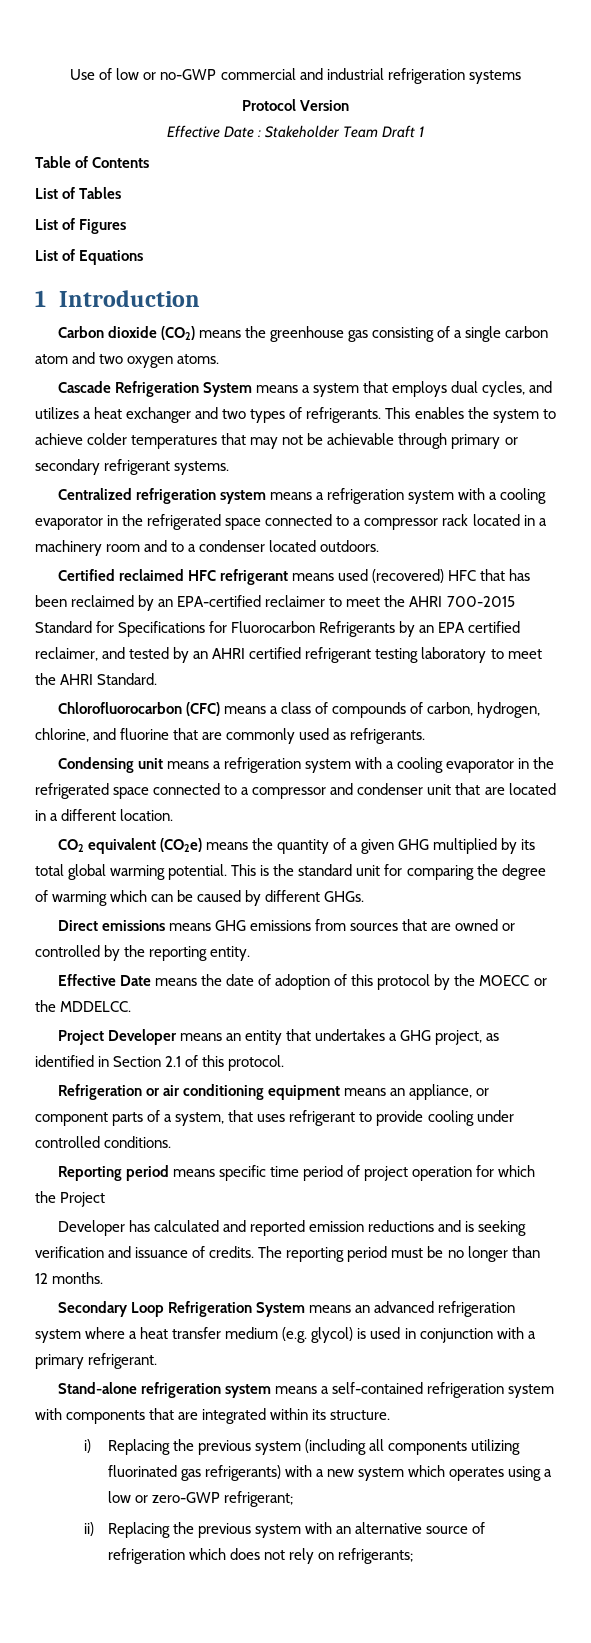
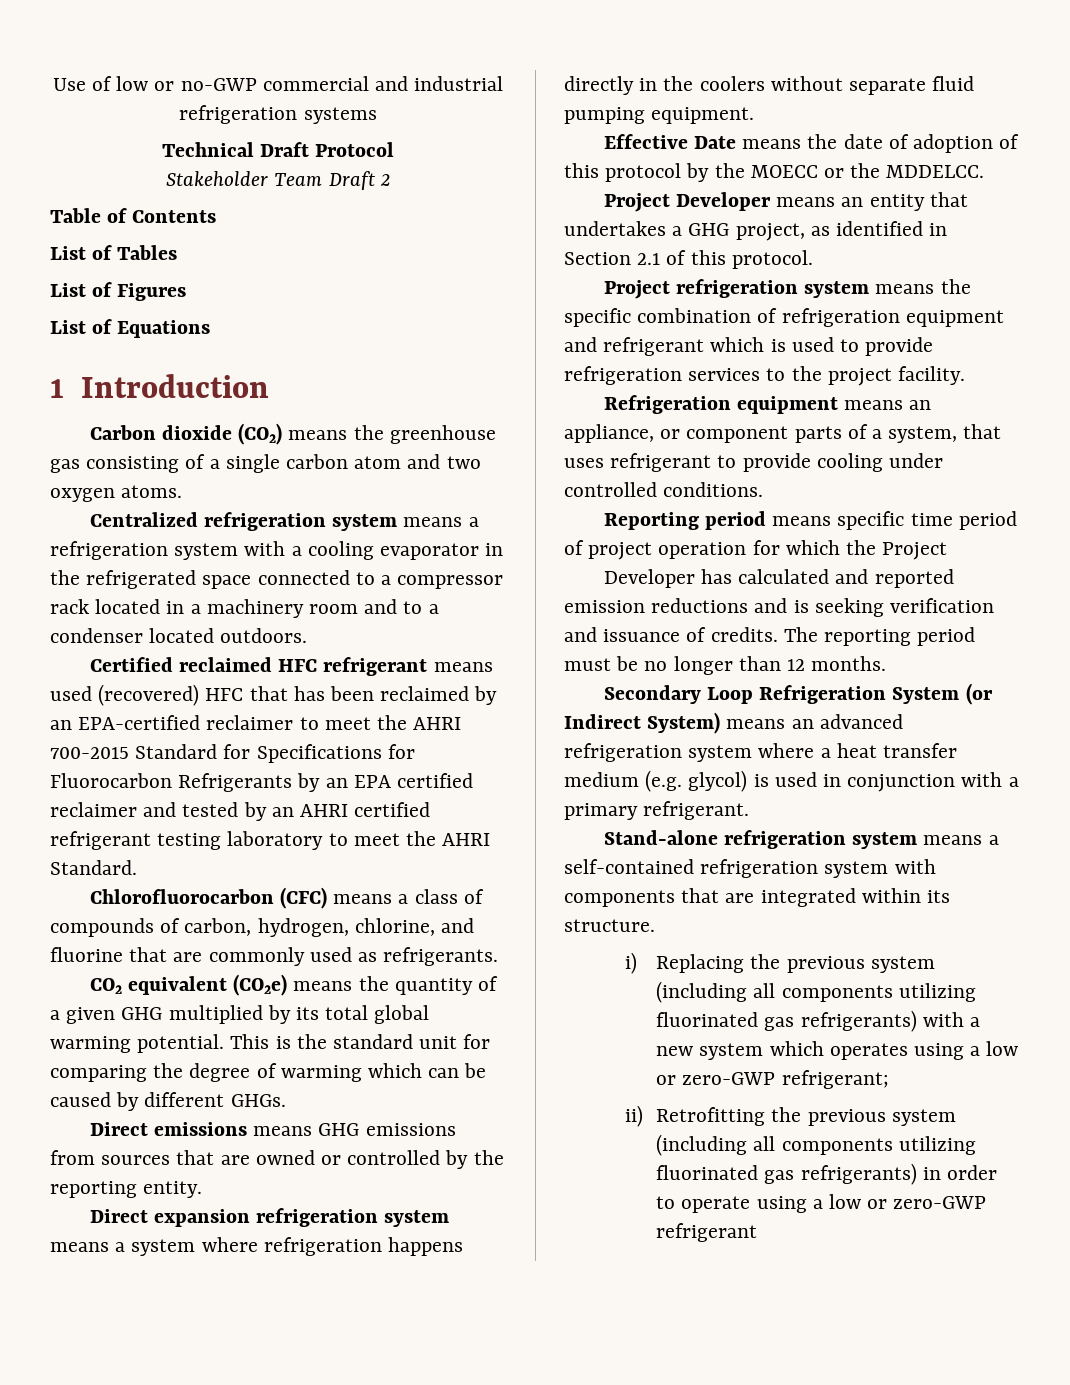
- Protocol Version
- Effective Date : Stakeholder Team Draft 1
+ Technical Draft Protocol
+ Stakeholder Team Draft 2
- Cascade Refrigeration System means a system that employs dual cycles, and utilizes a heat exchanger and two types of refrigerants. This enables the system to achieve colder temperatures that may not be achievable through primary or secondary refrigerant systems.
- Certified reclaimed HFC refrigerant means used (recovered) HFC that has been reclaimed by an EPA-certified reclaimer to meet the AHRI 700-2015 Standard for Specifications for Fluorocarbon Refrigerants by an EPA certified reclaimer, and tested by an AHRI certified refrigerant testing laboratory to meet the AHRI Standard.
+ Certified reclaimed HFC refrigerant means used (recovered) HFC that has been reclaimed by an EPA-certified reclaimer to meet the AHRI 700-2015 Standard for Specifications for Fluorocarbon Refrigerants by an EPA certified reclaimer and tested by an AHRI certified refrigerant testing laboratory to meet the AHRI Standard.
- Condensing unit means a refrigeration system with a cooling evaporator in the refrigerated space connected to a compressor and condenser unit that are located in a different location.
+ Direct expansion refrigeration system means a system where refrigeration happens directly in the coolers without separate fluid pumping equipment.
- Refrigeration or air conditioning equipment means an appliance, or component parts of a system, that uses refrigerant to provide cooling under controlled conditions.
+ Project refrigeration system means the specific combination of refrigeration equipment and refrigerant which is used to provide refrigeration services to the project facility.
+ Refrigeration equipment means an appliance, or component parts of a system, that uses refrigerant to provide cooling under controlled conditions.
- Secondary Loop Refrigeration System means an advanced refrigeration system where a heat transfer medium (e.g. glycol) is used in conjunction with a primary refrigerant.
+ Secondary Loop Refrigeration System (or Indirect System) means an advanced refrigeration system where a heat transfer medium (e.g. glycol) is used in conjunction with a primary refrigerant.
- ii) Replacing the previous system with an alternative source of refrigeration which does not rely on refrigerants;
+ ii) Retrofitting the previous system (including all components utilizing fluorinated gas refrigerants) in order to operate using a low or zero-GWP refrigerant

